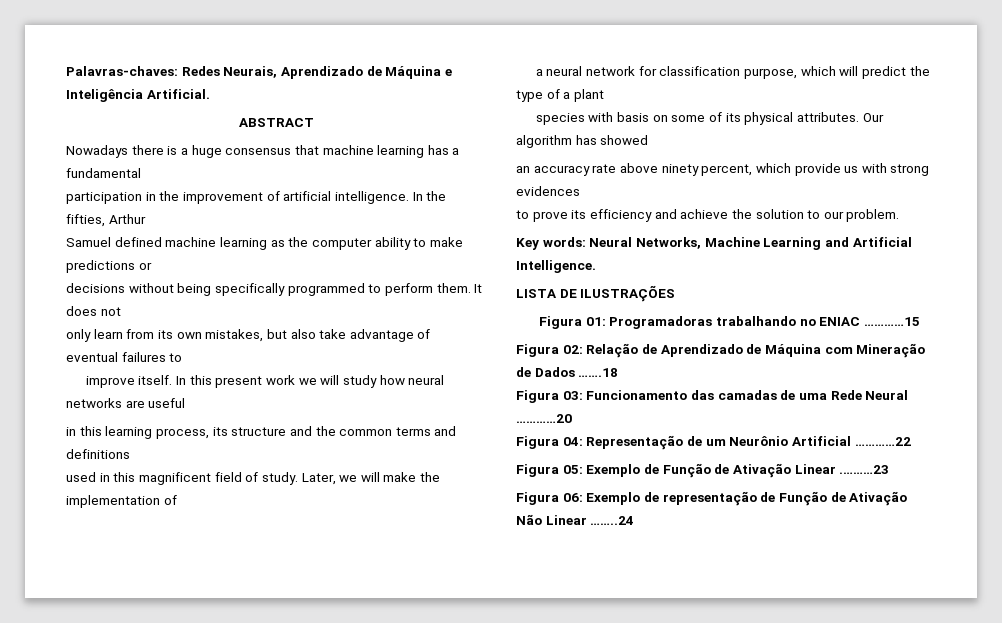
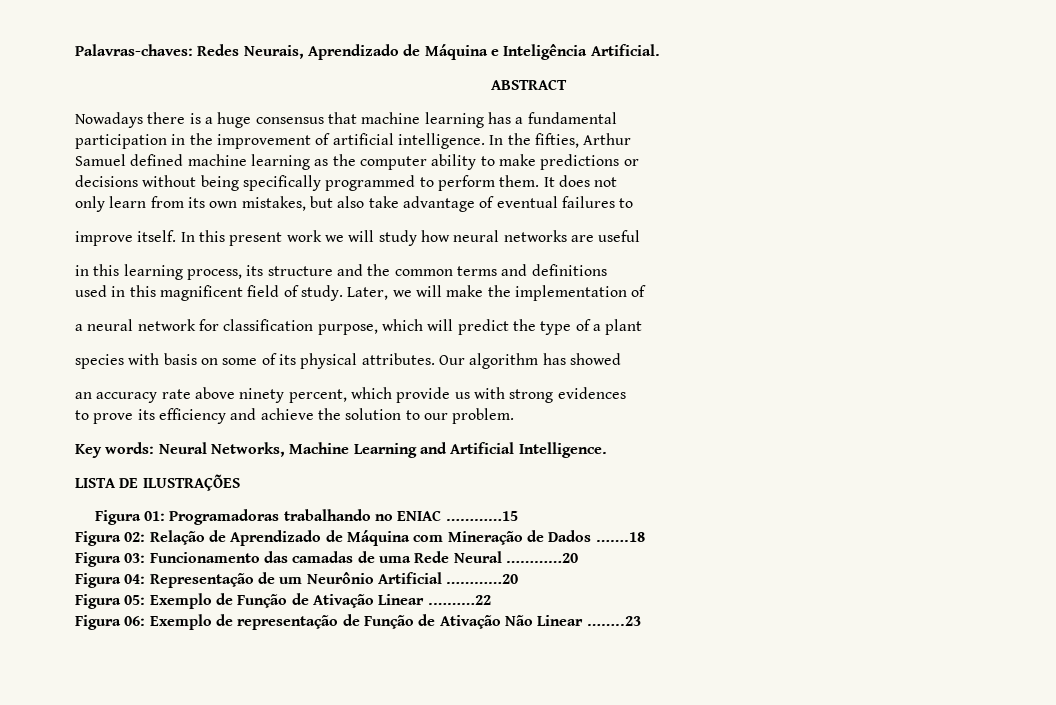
- Figura 04: Representação de um Neurônio Artificial …………22
+ Figura 04: Representação de um Neurônio Artificial …………20
- Figura 05: Exemplo de Função de Ativação Linear .………23
+ Figura 05: Exemplo de Função de Ativação Linear .………22
- Figura 06: Exemplo de representação de Função de Ativação Não Linear ……..24
+ Figura 06: Exemplo de representação de Função de Ativação Não Linear ……..23

